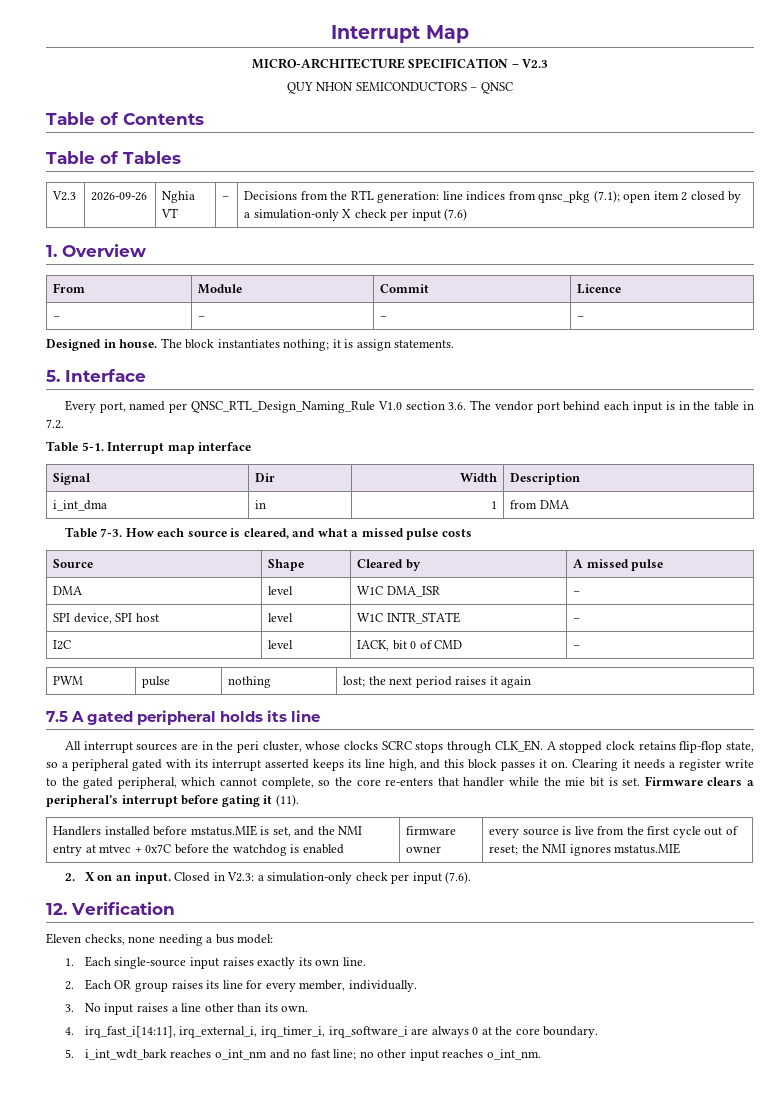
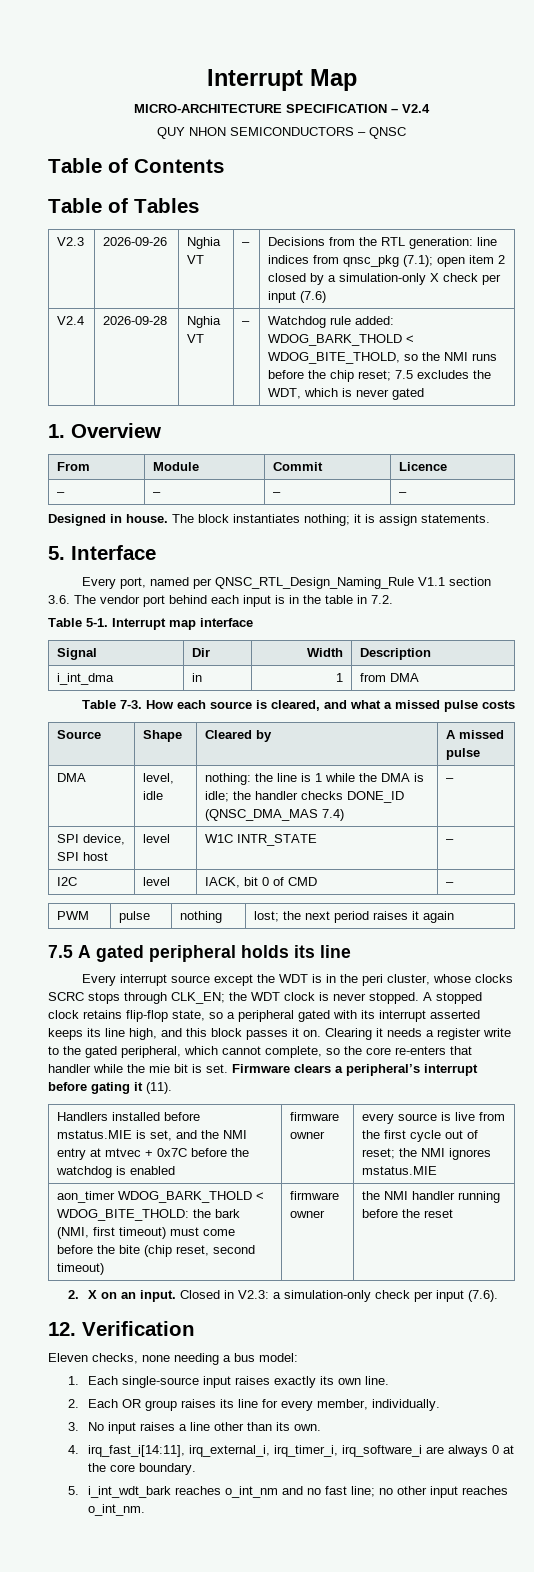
- MICRO-ARCHITECTURE SPECIFICATION – V2.3
+ MICRO-ARCHITECTURE SPECIFICATION – V2.4
+ V2.4 | 2026-09-28 | Nghia VT | – | Watchdog rule added: WDOG_BARK_THOLD < WDOG_BITE_THOLD, so the NMI runs before the chip reset; 7.5 excludes the WDT, which is never gated
- Every port, named per QNSC_RTL_Design_Naming_Rule V1.0 section 3.6. The vendor port behind each input is in the table in 7.2.
+ Every port, named per QNSC_RTL_Design_Naming_Rule V1.1 section 3.6. The vendor port behind each input is in the table in 7.2.
- DMA | level | W1C DMA_ISR | –
+ DMA | level, idle | nothing: the line is 1 while the DMA is idle; the handler checks DONE_ID (QNSC_DMA_MAS 7.4) | –
- All interrupt sources are in the peri cluster, whose clocks SCRC stops through CLK_EN.
+ Every interrupt source except the WDT is in the peri cluster, whose clocks SCRC stops through CLK_EN; the WDT clock is never stopped.
+ aon_timer WDOG_BARK_THOLD < WDOG_BITE_THOLD: the bark (NMI, first timeout) must come before the bite (chip reset, second timeout) | firmware owner | the NMI handler running before the reset

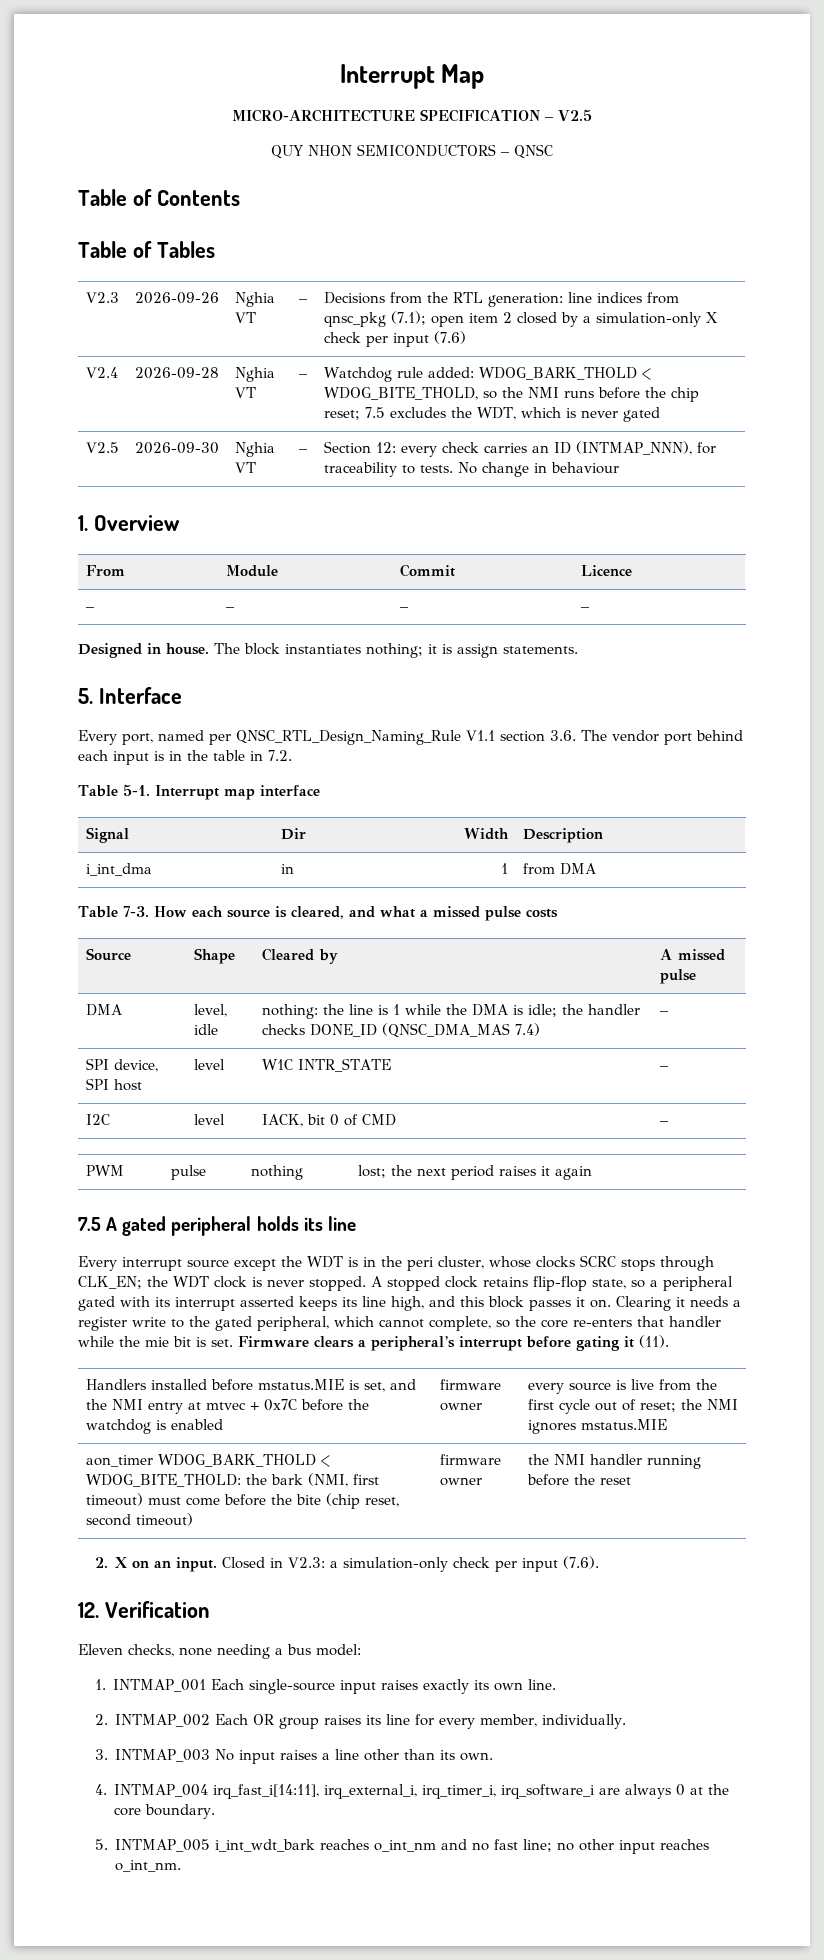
- MICRO-ARCHITECTURE SPECIFICATION – V2.4
+ MICRO-ARCHITECTURE SPECIFICATION – V2.5
+ V2.5 | 2026-09-30 | Nghia VT | – | Section 12: every check carries an ID (INTMAP_NNN), for traceability to tests. No change in behaviour
- 1. Each single-source input raises exactly its own line.
+ 1. INTMAP_001 Each single-source input raises exactly its own line.
- 2. Each OR group raises its line for every member, individually.
+ 2. INTMAP_002 Each OR group raises its line for every member, individually.
- 3. No input raises a line other than its own.
+ 3. INTMAP_003 No input raises a line other than its own.
- 4. irq_fast_i[14:11], irq_external_i, irq_timer_i, irq_software_i are always 0 at the core boundary.
+ 4. INTMAP_004 irq_fast_i[14:11], irq_external_i, irq_timer_i, irq_software_i are always 0 at the core boundary.
- 5. i_int_wdt_bark reaches o_int_nm and no fast line; no other input reaches o_int_nm.
+ 5. INTMAP_005 i_int_wdt_bark reaches o_int_nm and no fast line; no other input reaches o_int_nm.

